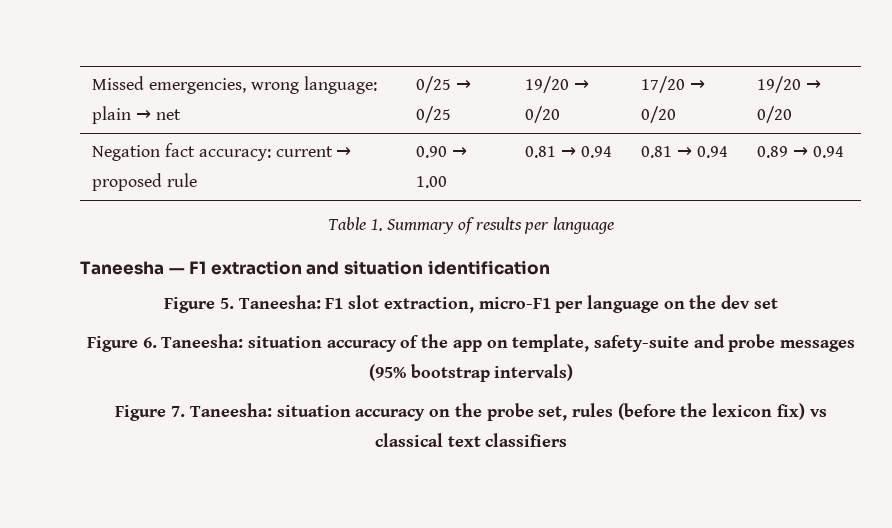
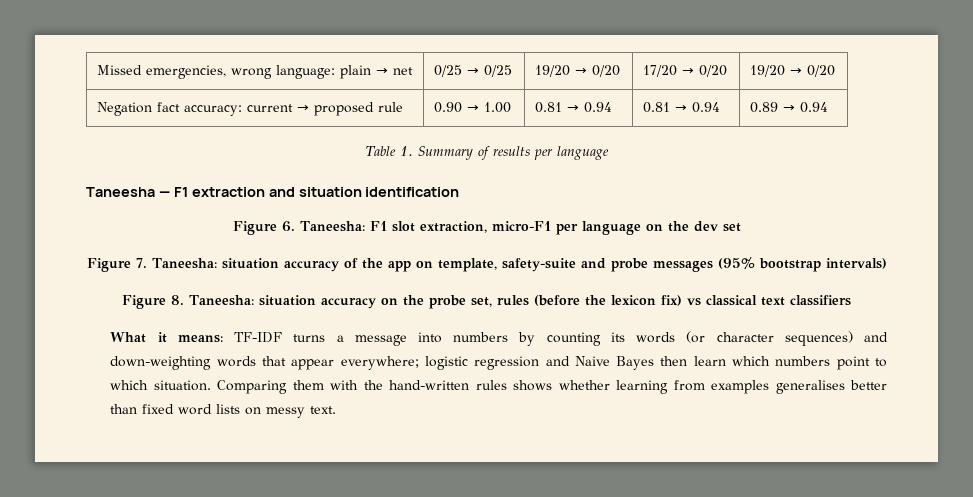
- Figure 5. Taneesha: F1 slot extraction, micro-F1 per language on the dev set
+ Figure 6. Taneesha: F1 slot extraction, micro-F1 per language on the dev set
- Figure 6. Taneesha: situation accuracy of the app on template, safety-suite and probe messages (95% bootstrap intervals)
+ Figure 7. Taneesha: situation accuracy of the app on template, safety-suite and probe messages (95% bootstrap intervals)
- Figure 7. Taneesha: situation accuracy on the probe set, rules (before the lexicon fix) vs classical text classifiers
+ Figure 8. Taneesha: situation accuracy on the probe set, rules (before the lexicon fix) vs classical text classifiers
+ What it means: TF-IDF turns a message into numbers by counting its words (or character sequences) and down-weighting words that appear everywhere; logistic regression and Naive Bayes then learn which numbers point to which situation. Comparing them with the hand-written rules shows whether learning from examples generalises better than fixed word lists on messy text.

